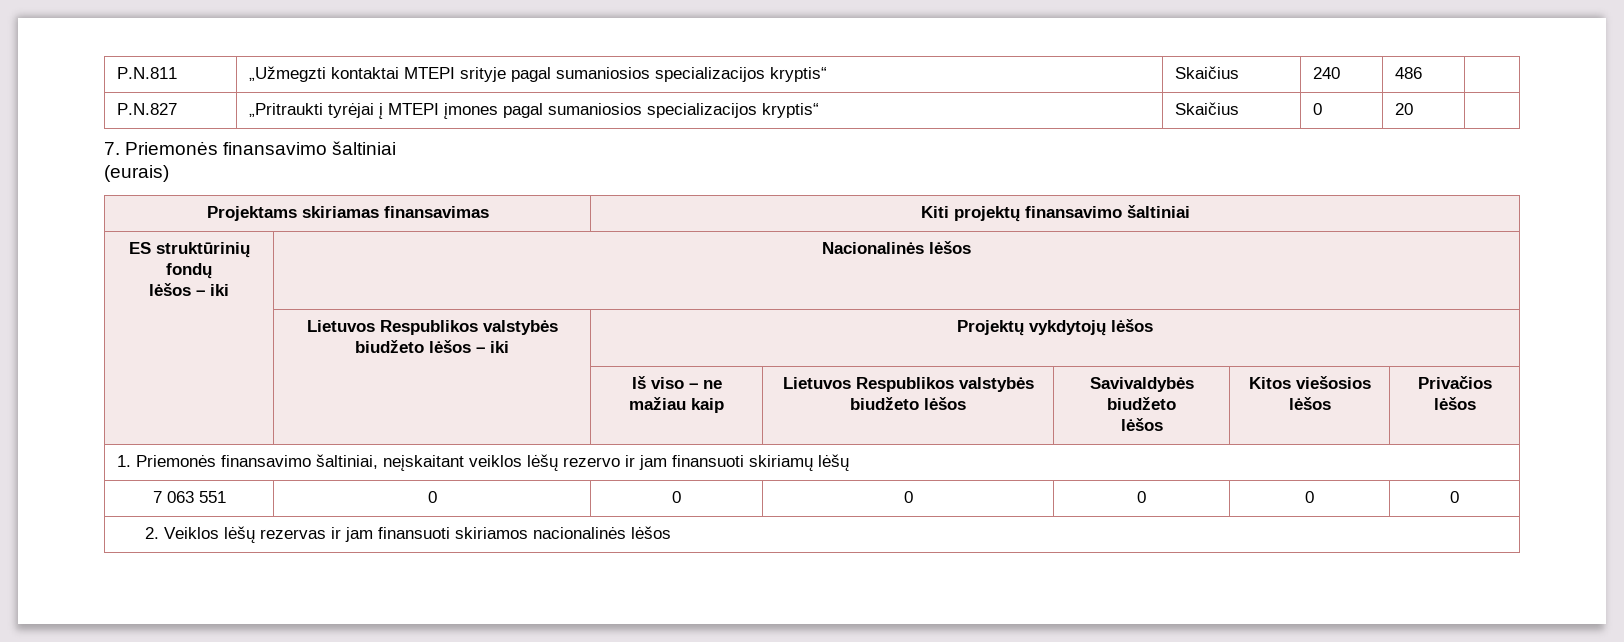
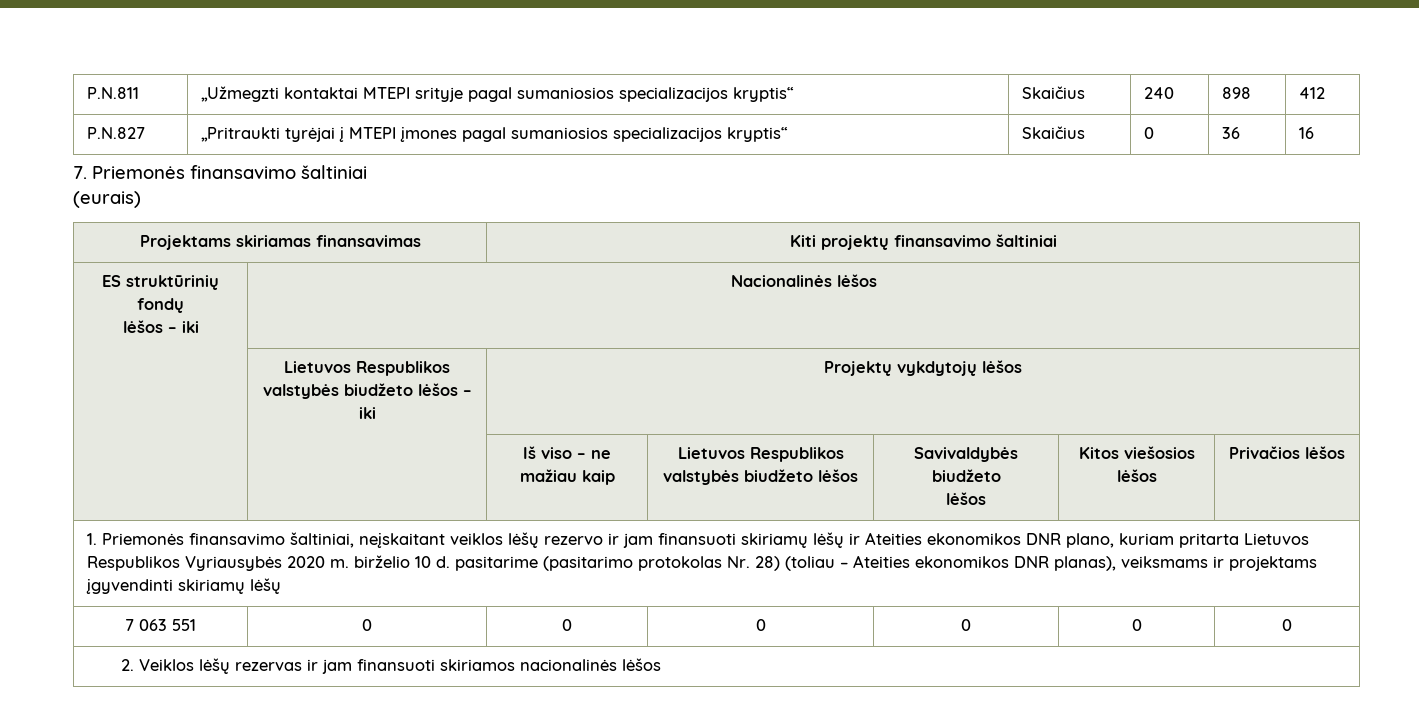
- P.N.811 | „Užmegzti kontaktai MTEPI srityje pagal sumaniosios specializacijos kryptis“ | Skaičius | 240 | 486 |
+ P.N.811 | „Užmegzti kontaktai MTEPI srityje pagal sumaniosios specializacijos kryptis“ | Skaičius | 240 | 898 | 412
- P.N.827 | „Pritraukti tyrėjai į MTEPI įmones pagal sumaniosios specializacijos kryptis“ | Skaičius | 0 | 20 |
+ P.N.827 | „Pritraukti tyrėjai į MTEPI įmones pagal sumaniosios specializacijos kryptis“ | Skaičius | 0 | 36 | 16
- 1. Priemonės finansavimo šaltiniai, neįskaitant veiklos lėšų rezervo ir jam finansuoti skiriamų lėšų
+ 1. Priemonės finansavimo šaltiniai, neįskaitant veiklos lėšų rezervo ir jam finansuoti skiriamų lėšų ir Ateities ekonomikos DNR plano, kuriam pritarta Lietuvos Respublikos Vyriausybės 2020 m. birželio 10 d. pasitarime (pasitarimo protokolas Nr. 28) (toliau – Ateities ekonomikos DNR planas), veiksmams ir projektams įgyvendinti skiriamų lėšų

